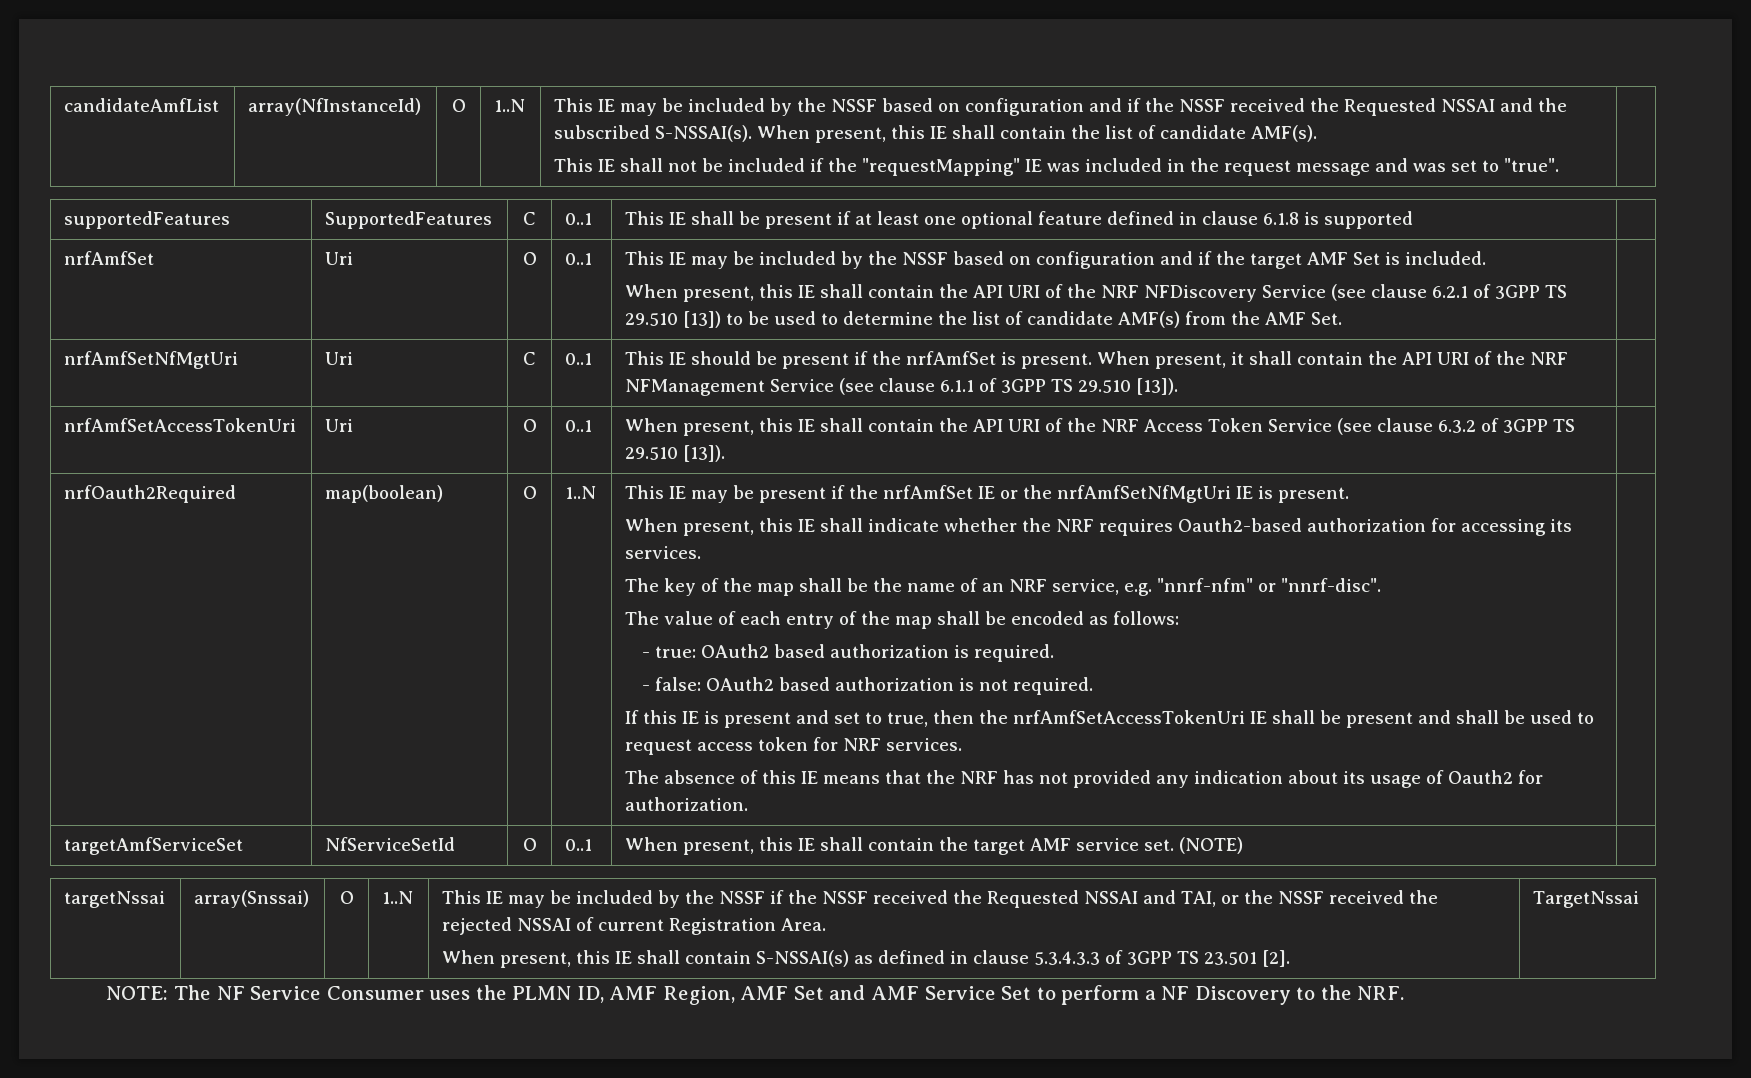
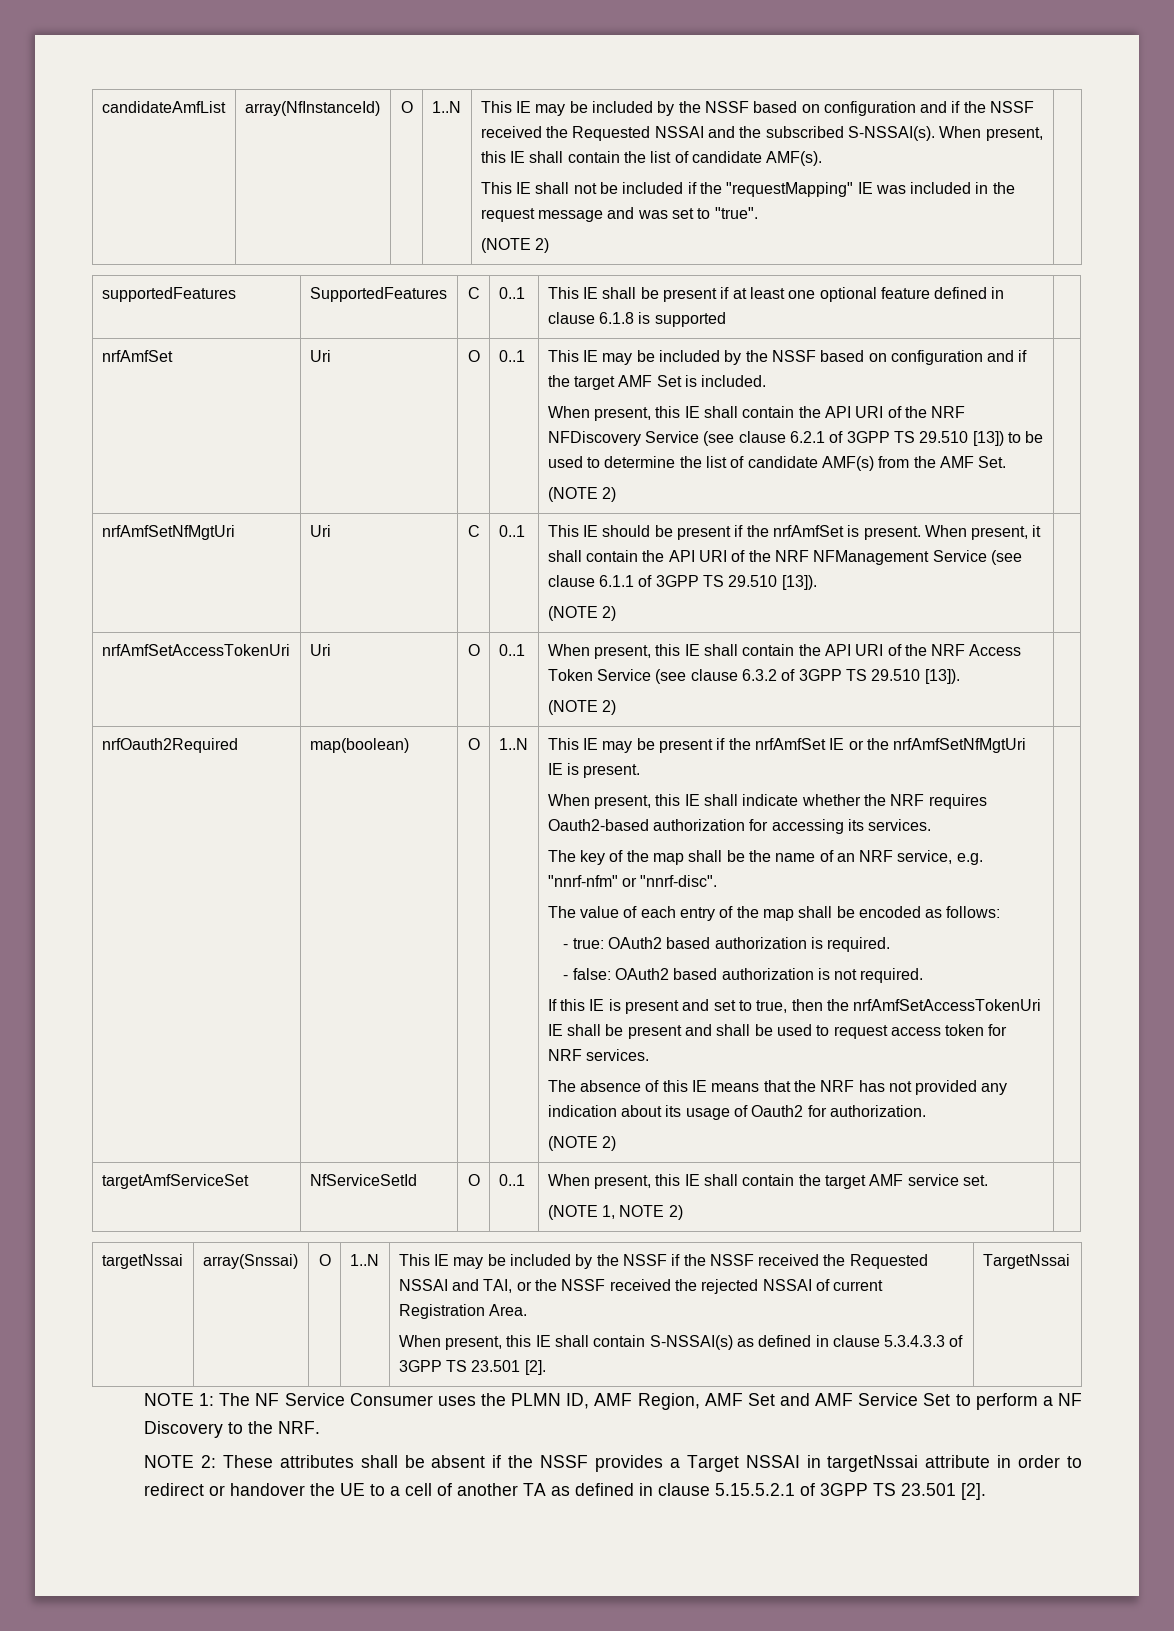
  This IE shall not be included if the "requestMapping" IE was included in the request message and was set to "true".
+ (NOTE 2)
  When present, this IE shall contain the API URI of the NRF NFDiscovery Service (see clause 6.2.1 of 3GPP TS 29.510 [13]) to be used to determine the list of candidate AMF(s) from the AMF Set.
+ (NOTE 2)
- nrfAmfSetNfMgtUri | Uri | C | 0..1 | This IE should be present if the nrfAmfSet is present. When present, it shall contain the API URI of the NRF NFManagement Service (see clause 6.1.1 of 3GPP TS 29.510 [13]). |
+ nrfAmfSetNfMgtUri | Uri | C | 0..1 | This IE should be present if the nrfAmfSet is present. When present, it shall contain the API URI of the NRF NFManagement Service (see clause 6.1.1 of 3GPP TS 29.510 [13]).
+ (NOTE 2) |
- nrfAmfSetAccessTokenUri | Uri | O | 0..1 | When present, this IE shall contain the API URI of the NRF Access Token Service (see clause 6.3.2 of 3GPP TS 29.510 [13]). |
+ nrfAmfSetAccessTokenUri | Uri | O | 0..1 | When present, this IE shall contain the API URI of the NRF Access Token Service (see clause 6.3.2 of 3GPP TS 29.510 [13]).
+ (NOTE 2) |
  The absence of this IE means that the NRF has not provided any indication about its usage of Oauth2 for authorization.
+ (NOTE 2)
- targetAmfServiceSet | NfServiceSetId | O | 0..1 | When present, this IE shall contain the target AMF service set. (NOTE) |
+ targetAmfServiceSet | NfServiceSetId | O | 0..1 | When present, this IE shall contain the target AMF service set.
+ (NOTE 1, NOTE 2) |
- NOTE: The NF Service Consumer uses the PLMN ID, AMF Region, AMF Set and AMF Service Set to perform a NF Discovery to the NRF.
+ NOTE 1: The NF Service Consumer uses the PLMN ID, AMF Region, AMF Set and AMF Service Set to perform a NF Discovery to the NRF.
+ NOTE 2: These attributes shall be absent if the NSSF provides a Target NSSAI in targetNssai attribute in order to redirect or handover the UE to a cell of another TA as defined in clause 5.15.5.2.1 of 3GPP TS 23.501 [2].

